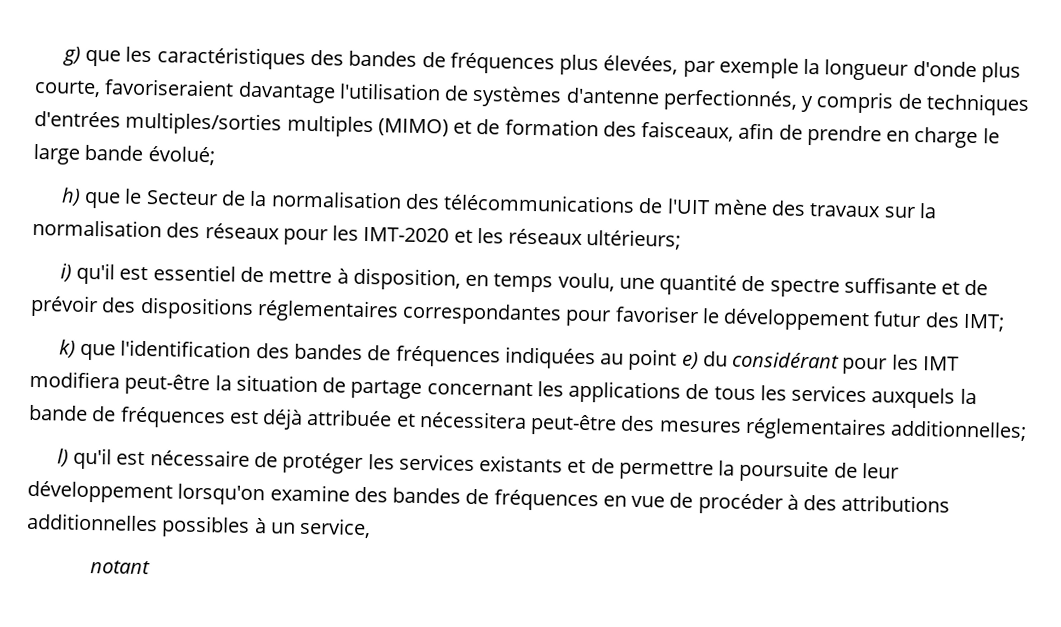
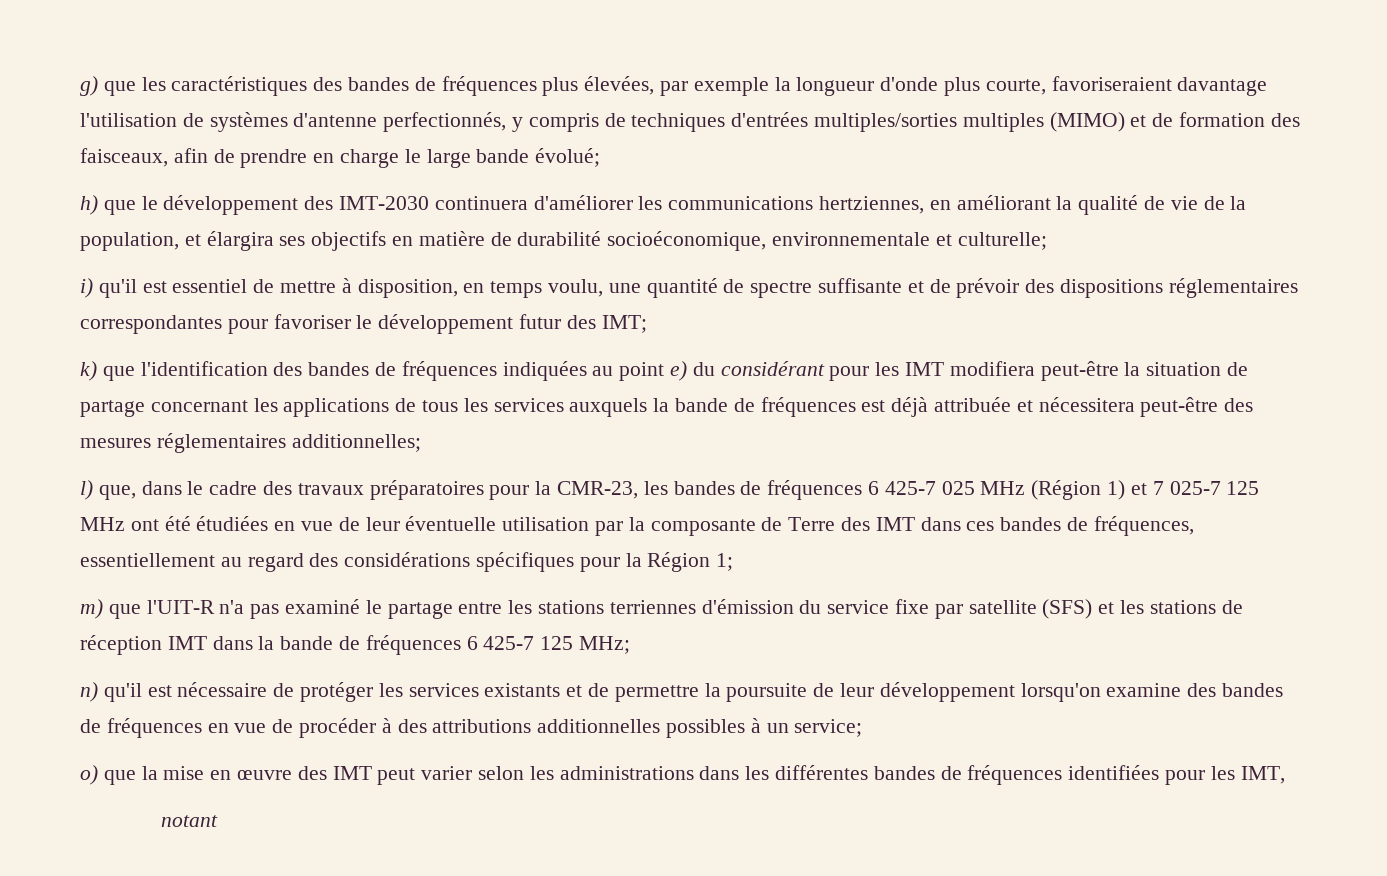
- h) que le Secteur de la normalisation des télécommunications de l'UIT mène des travaux sur la normalisation des réseaux pour les IMT-2020 et les réseaux ultérieurs;
+ h) que le développement des IMT-2030 continuera d'améliorer les communications hertziennes, en améliorant la qualité de vie de la population, et élargira ses objectifs en matière de durabilité socioéconomique, environnementale et culturelle;
- l) qu'il est nécessaire de protéger les services existants et de permettre la poursuite de leur développement lorsqu'on examine des bandes de fréquences en vue de procéder à des attributions additionnelles possibles à un service,
+ l) que, dans le cadre des travaux préparatoires pour la CMR-23, les bandes de fréquences 6 425-7 025 MHz (Région 1) et 7 025-7 125 MHz ont été étudiées en vue de leur éventuelle utilisation par la composante de Terre des IMT dans ces bandes de fréquences, essentiellement au regard des considérations spécifiques pour la Région 1;
+ m) que l'UIT-R n'a pas examiné le partage entre les stations terriennes d'émission du service fixe par satellite (SFS) et les stations de réception IMT dans la bande de fréquences 6 425-7 125 MHz;
+ n) qu'il est nécessaire de protéger les services existants et de permettre la poursuite de leur développement lorsqu'on examine des bandes de fréquences en vue de procéder à des attributions additionnelles possibles à un service;
+ o) que la mise en œuvre des IMT peut varier selon les administrations dans les différentes bandes de fréquences identifiées pour les IMT,

